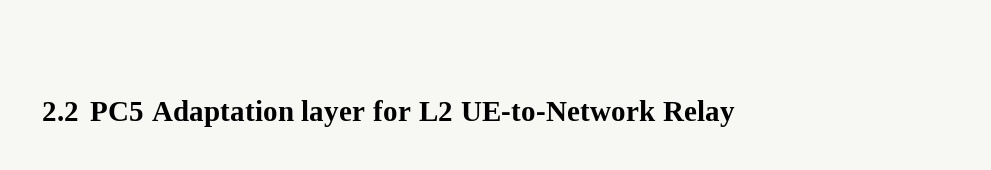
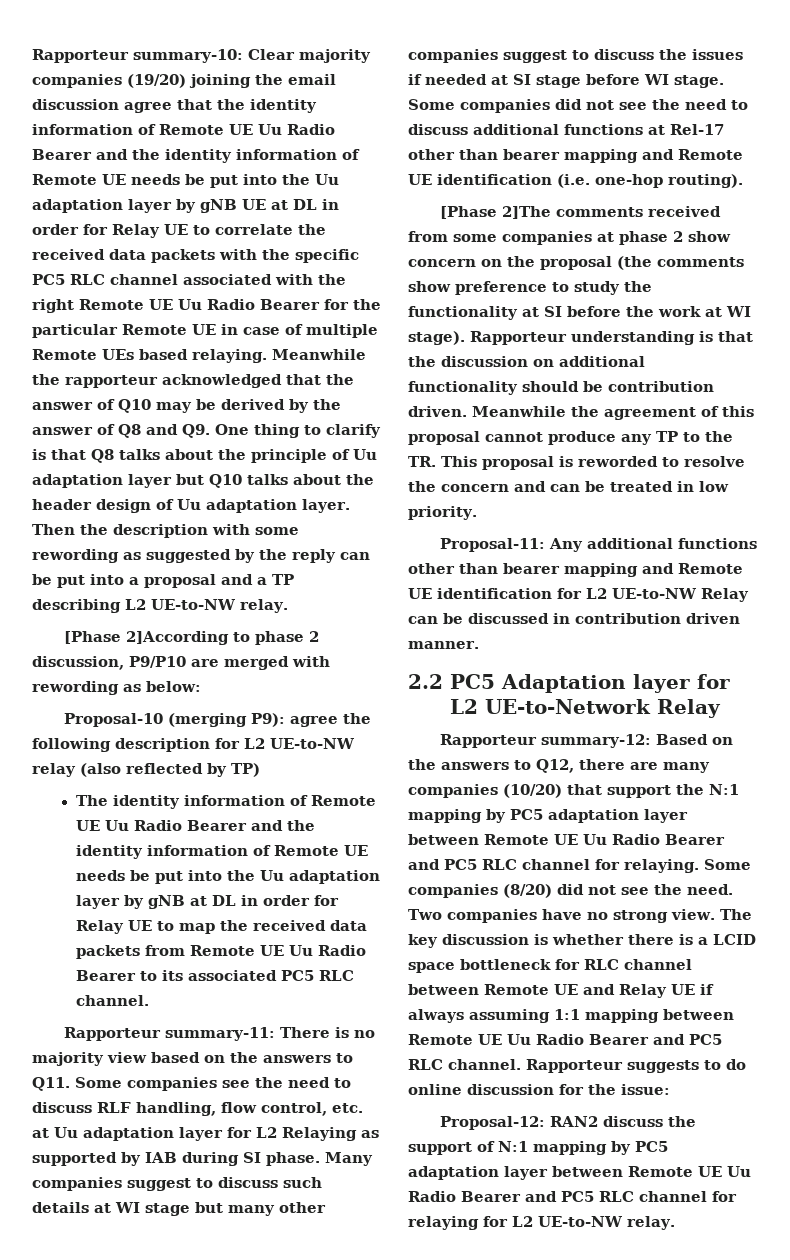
+ Rapporteur summary-10: Clear majority companies (19/20) joining the email discussion agree that the identity information of Remote UE Uu Radio Bearer and the identity information of Remote UE needs be put into the Uu adaptation layer by gNB UE at DL in order for Relay UE to correlate the received data packets with the specific PC5 RLC channel associated with the right Remote UE Uu Radio Bearer for the particular Remote UE in case of multiple Remote UEs based relaying. Meanwhile the rapporteur acknowledged that the answer of Q10 may be derived by the answer of Q8 and Q9. One thing to clarify is that Q8 talks about the principle of Uu adaptation layer but Q10 talks about the header design of Uu adaptation layer. Then the description with some rewording as suggested by the reply can be put into a proposal and a TP describing L2 UE-to-NW relay.
+ [Phase 2]According to phase 2 discussion, P9/P10 are merged with rewording as below:
+ Proposal-10 (merging P9): agree the following description for L2 UE-to-NW relay (also reflected by TP)
+ The identity information of Remote UE Uu Radio Bearer and the identity information of Remote UE needs be put into the Uu adaptation layer by gNB at DL in order for Relay UE to map the received data packets from Remote UE Uu Radio Bearer to its associated PC5 RLC channel.
+ Rapporteur summary-11: There is no majority view based on the answers to Q11. Some companies see the need to discuss RLF handling, flow control, etc. at Uu adaptation layer for L2 Relaying as supported by IAB during SI phase. Many companies suggest to discuss such details at WI stage but many other companies suggest to discuss the issues if needed at SI stage before WI stage. Some companies did not see the need to discuss additional functions at Rel-17 other than bearer mapping and Remote UE identification (i.e. one-hop routing).
+ [Phase 2]The comments received from some companies at phase 2 show concern on the proposal (the comments show preference to study the functionality at SI before the work at WI stage). Rapporteur understanding is that the discussion on additional functionality should be contribution driven. Meanwhile the agreement of this proposal cannot produce any TP to the TR. This proposal is reworded to resolve the concern and can be treated in low priority.
+ Proposal-11: Any additional functions other than bearer mapping and Remote UE identification for L2 UE-to-NW Relay can be discussed in contribution driven manner.
+ Rapporteur summary-12: Based on the answers to Q12, there are many companies (10/20) that support the N:1 mapping by PC5 adaptation layer between Remote UE Uu Radio Bearer and PC5 RLC channel for relaying. Some companies (8/20) did not see the need. Two companies have no strong view. The key discussion is whether there is a LCID space bottleneck for RLC channel between Remote UE and Relay UE if always assuming 1:1 mapping between Remote UE Uu Radio Bearer and PC5 RLC channel. Rapporteur suggests to do online discussion for the issue:
+ Proposal-12: RAN2 discuss the support of N:1 mapping by PC5 adaptation layer between Remote UE Uu Radio Bearer and PC5 RLC channel for relaying for L2 UE-to-NW relay.

